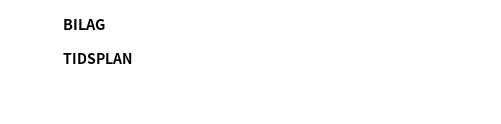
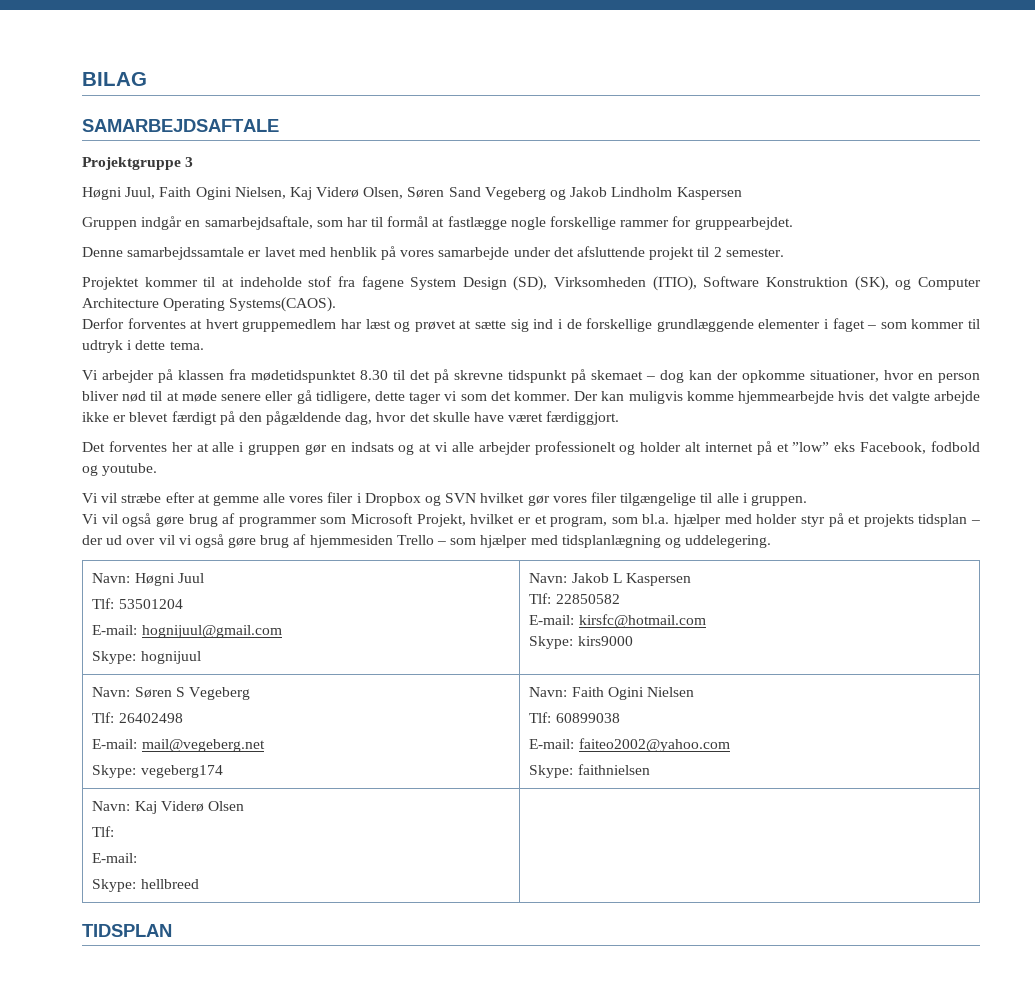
+ SAMARBEJDSAFTALE
+ Projektgruppe 3
+ Høgni Juul, Faith Ogini Nielsen, Kaj Viderø Olsen, Søren Sand Vegeberg og Jakob Lindholm Kaspersen
+ Gruppen indgår en samarbejdsaftale, som har til formål at fastlægge nogle forskellige rammer for gruppearbejdet.
+ Denne samarbejdssamtale er lavet med henblik på vores samarbejde under det afsluttende projekt til 2 semester.
+ Projektet kommer til at indeholde stof fra fagene System Design (SD), Virksomheden (ITIO), Software Konstruktion (SK), og Computer Architecture Operating Systems(CAOS).
+ Derfor forventes at hvert gruppemedlem har læst og prøvet at sætte sig ind i de forskellige grundlæggende elementer i faget – som kommer til udtryk i dette tema.
+ Vi arbejder på klassen fra mødetidspunktet 8.30 til det på skrevne tidspunkt på skemaet – dog kan der opkomme situationer, hvor en person bliver nød til at møde senere eller gå tidligere, dette tager vi som det kommer. Der kan muligvis komme hjemmearbejde hvis det valgte arbejde ikke er blevet færdigt på den pågældende dag, hvor det skulle have været færdiggjort.
+ Det forventes her at alle i gruppen gør en indsats og at vi alle arbejder professionelt og holder alt internet på et ”low” eks Facebook, fodbold og youtube.
+ Vi vil stræbe efter at gemme alle vores filer i Dropbox og SVN hvilket gør vores filer tilgængelige til alle i gruppen.
+ Vi vil også gøre brug af programmer som Microsoft Projekt, hvilket er et program, som bl.a. hjælper med holder styr på et projekts tidsplan – der ud over vil vi også gøre brug af hjemmesiden Trello – som hjælper med tidsplanlægning og uddelegering.
+ Navn: Høgni Juul
+ Tlf: 53501204
+ E-mail: hognijuul@gmail.com
+ Skype: hognijuul | Navn: Jakob L Kaspersen
+ Tlf: 22850582
+ E-mail: kirsfc@hotmail.com
+ Skype: kirs9000
+ Navn: Søren S Vegeberg
+ Tlf: 26402498
+ E-mail: mail@vegeberg.net
+ Skype: vegeberg174 | Navn: Faith Ogini Nielsen
+ Tlf: 60899038
+ E-mail: faiteo2002@yahoo.com
+ Skype: faithnielsen
+ Navn: Kaj Viderø Olsen
+ Tlf:
+ E-mail:
+ Skype: hellbreed |

